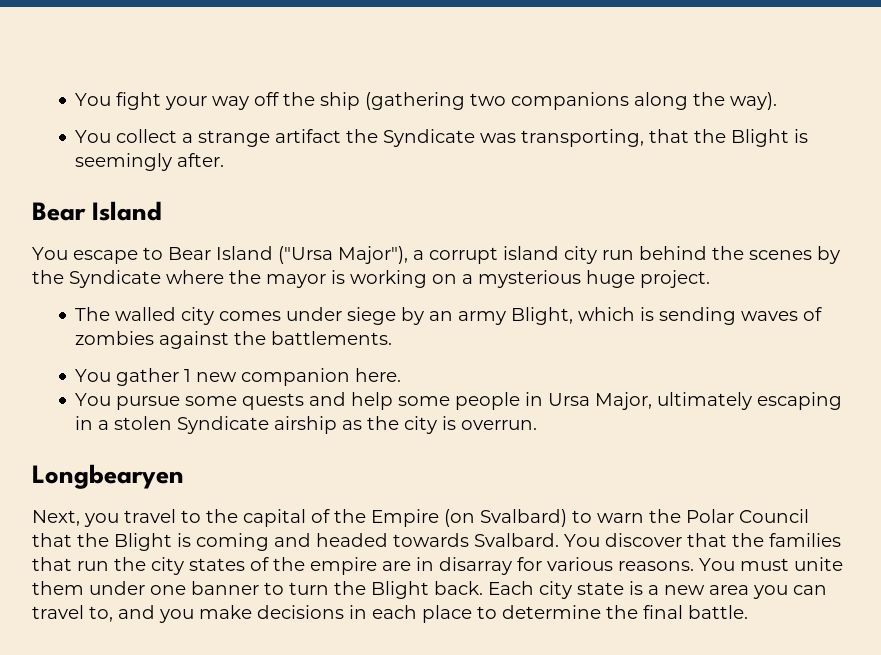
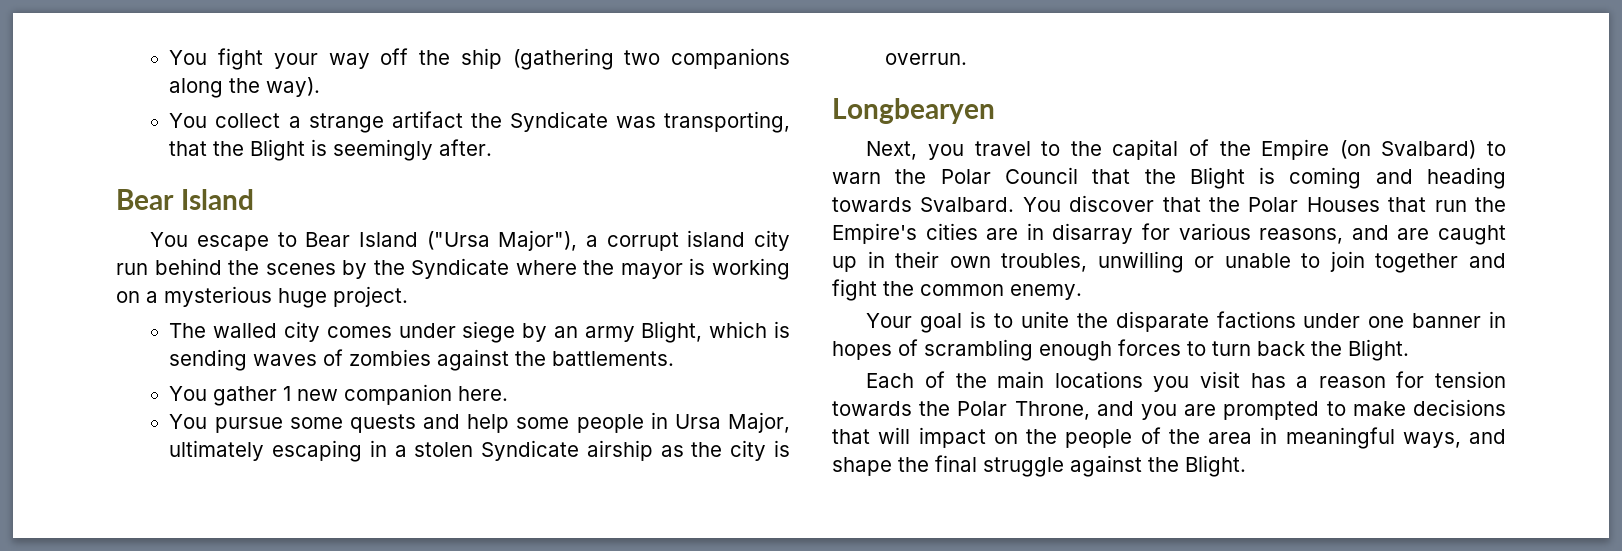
- Next, you travel to the capital of the Empire (on Svalbard) to warn the Polar Council that the Blight is coming and headed towards Svalbard.
+ Next, you travel to the capital of the Empire (on Svalbard) to warn the Polar Council that the Blight is coming and heading towards Svalbard.
- You discover that the families that run the city states of the empire are in disarray for various reasons. You must unite them under one banner to turn the Blight back. Each city state is a new area you can travel to, and you make decisions in each place to determine the final battle.
+ You discover that the Polar Houses that run the Empire's cities are in disarray for various reasons, and are caught up in their own troubles, unwilling or unable to join together and fight the common enemy.
+ Your goal is to unite the disparate factions under one banner in hopes of scrambling enough forces to turn back the Blight.
+ Each of the main locations you visit has a reason for tension towards the Polar Throne, and you are prompted to make decisions that will impact on the people of the area in meaningful ways, and shape the final struggle against the Blight.

